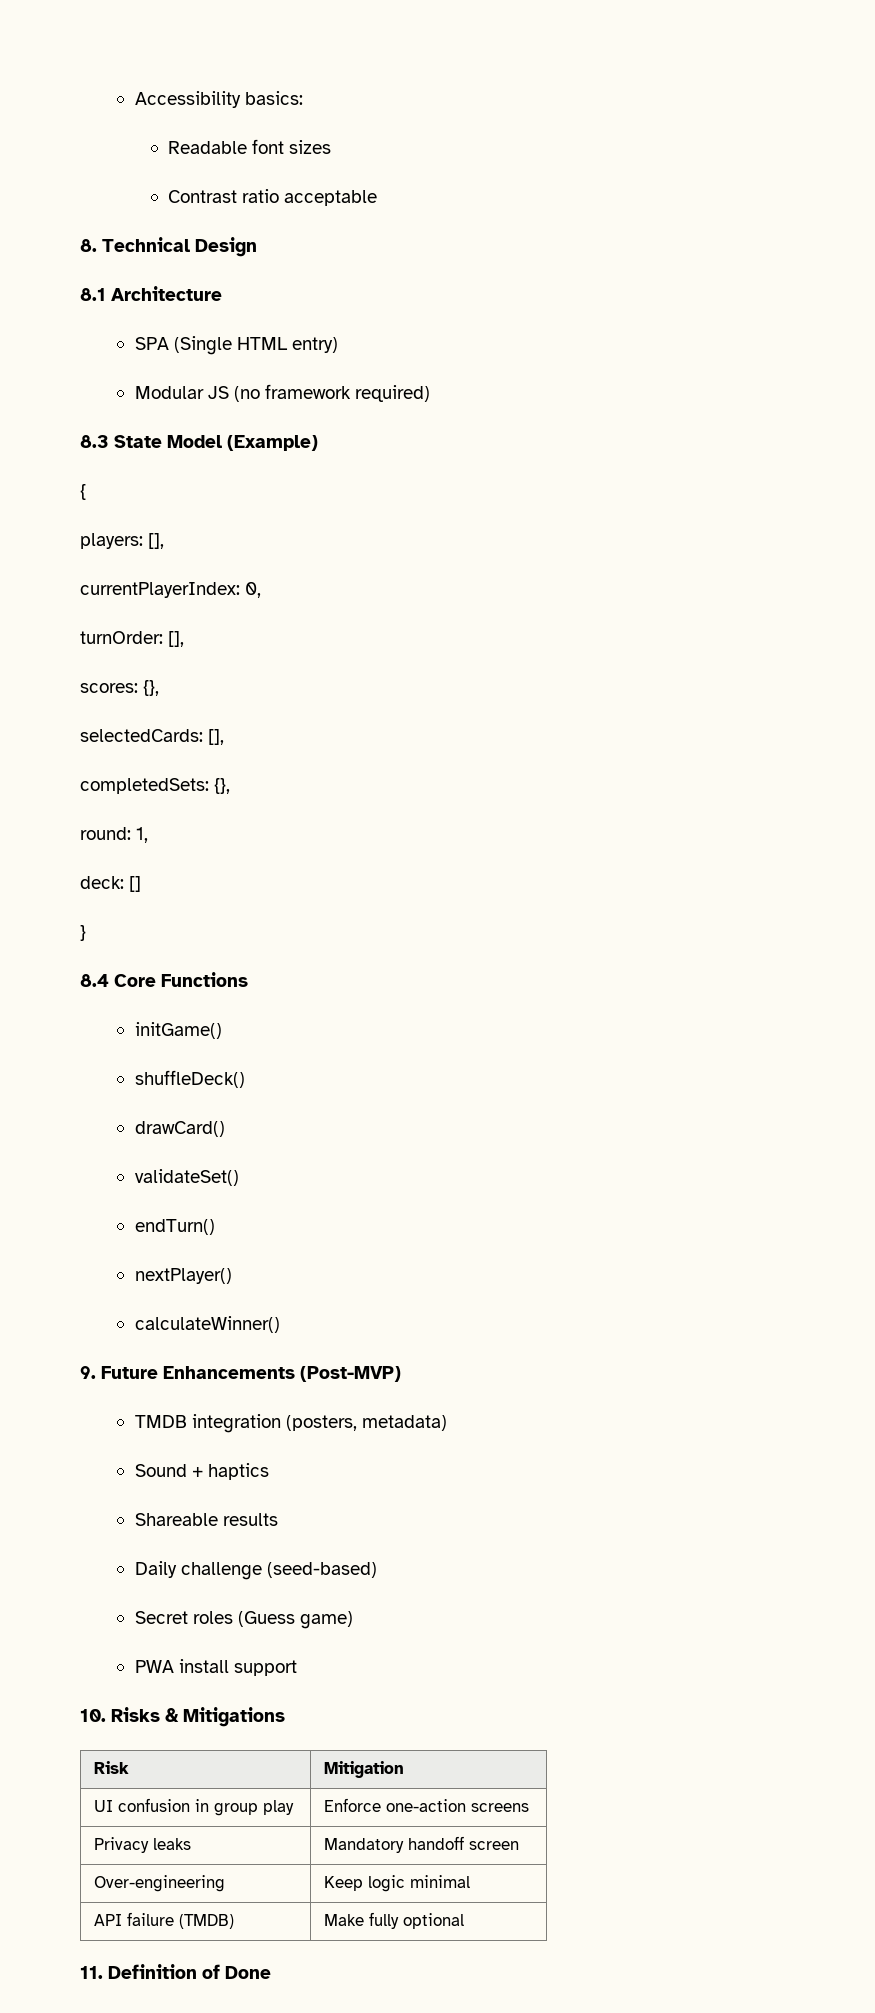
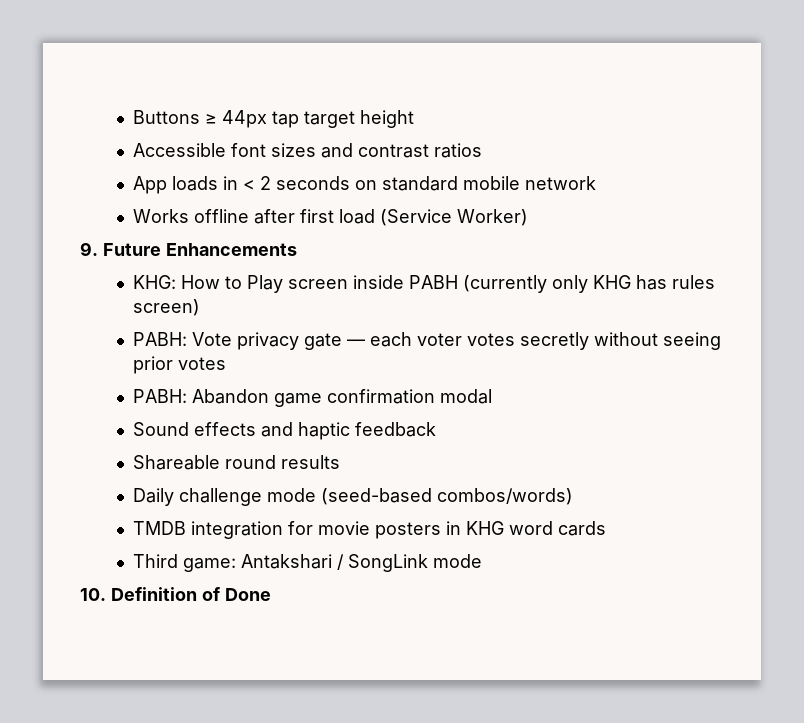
- Accessibility basics:
- Readable font sizes
- Contrast ratio acceptable
- 8. Technical Design
- 8.1 Architecture
- SPA (Single HTML entry)
- Modular JS (no framework required)
- 8.3 State Model (Example)
- {
- players: [],
- currentPlayerIndex: 0,
- turnOrder: [],
- scores: {},
- selectedCards: [],
- completedSets: {},
- round: 1,
- deck: []
- }
- 8.4 Core Functions
- initGame()
- shuffleDeck()
- drawCard()
- validateSet()
- endTurn()
- nextPlayer()
- calculateWinner()
- 9. Future Enhancements (Post-MVP)
- TMDB integration (posters, metadata)
- Sound + haptics
+ Buttons ≥ 44px tap target height
+ Accessible font sizes and contrast ratios
+ App loads in < 2 seconds on standard mobile network
+ Works offline after first load (Service Worker)
+ 9. Future Enhancements
+ KHG: How to Play screen inside PABH (currently only KHG has rules screen)
+ PABH: Vote privacy gate — each voter votes secretly without seeing prior votes
+ PABH: Abandon game confirmation modal
+ Sound effects and haptic feedback
- Shareable results
+ Shareable round results
- Daily challenge (seed-based)
- Secret roles (Guess game)
- PWA install support
- 10. Risks & Mitigations
- Risk | Mitigation
- UI confusion in group play | Enforce one-action screens
- Privacy leaks | Mandatory handoff screen
- Over-engineering | Keep logic minimal
- API failure (TMDB) | Make fully optional
- 11. Definition of Done
+ Daily challenge mode (seed-based combos/words)
+ TMDB integration for movie posters in KHG word cards
+ Third game: Antakshari / SongLink mode
+ 10. Definition of Done

